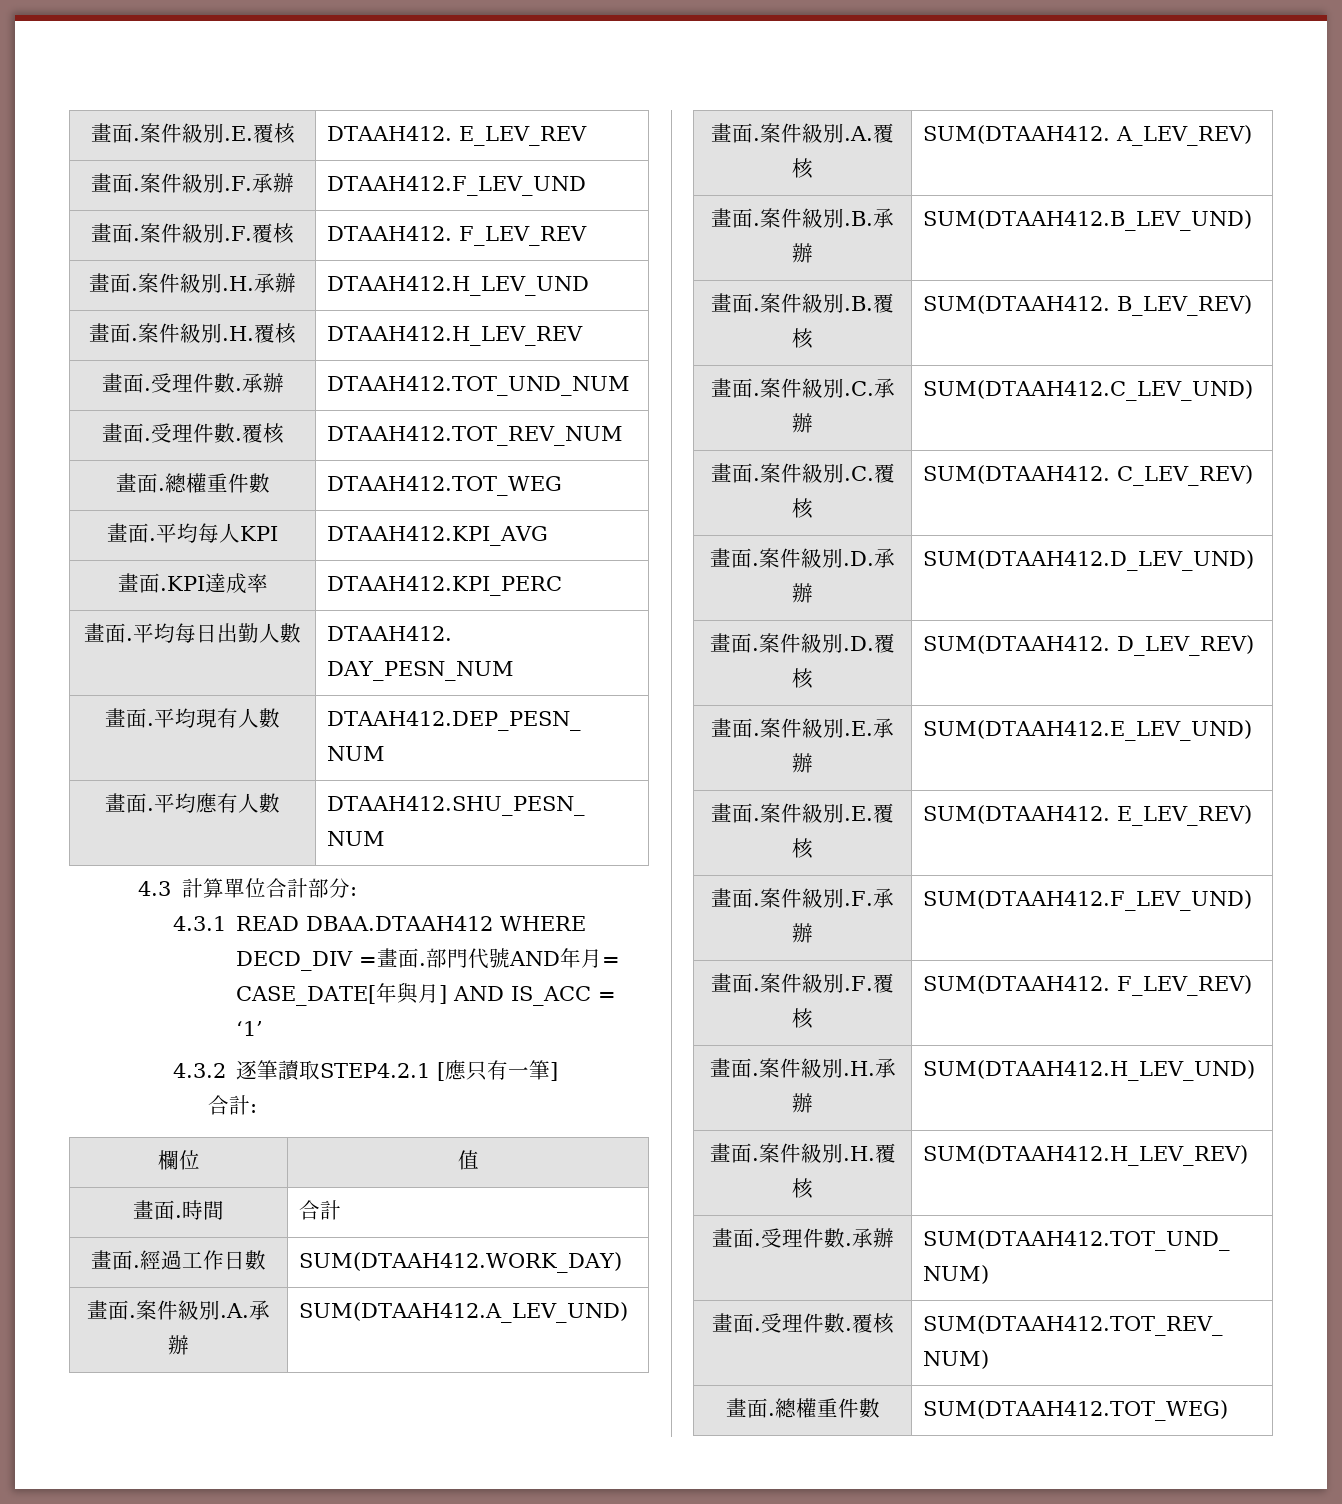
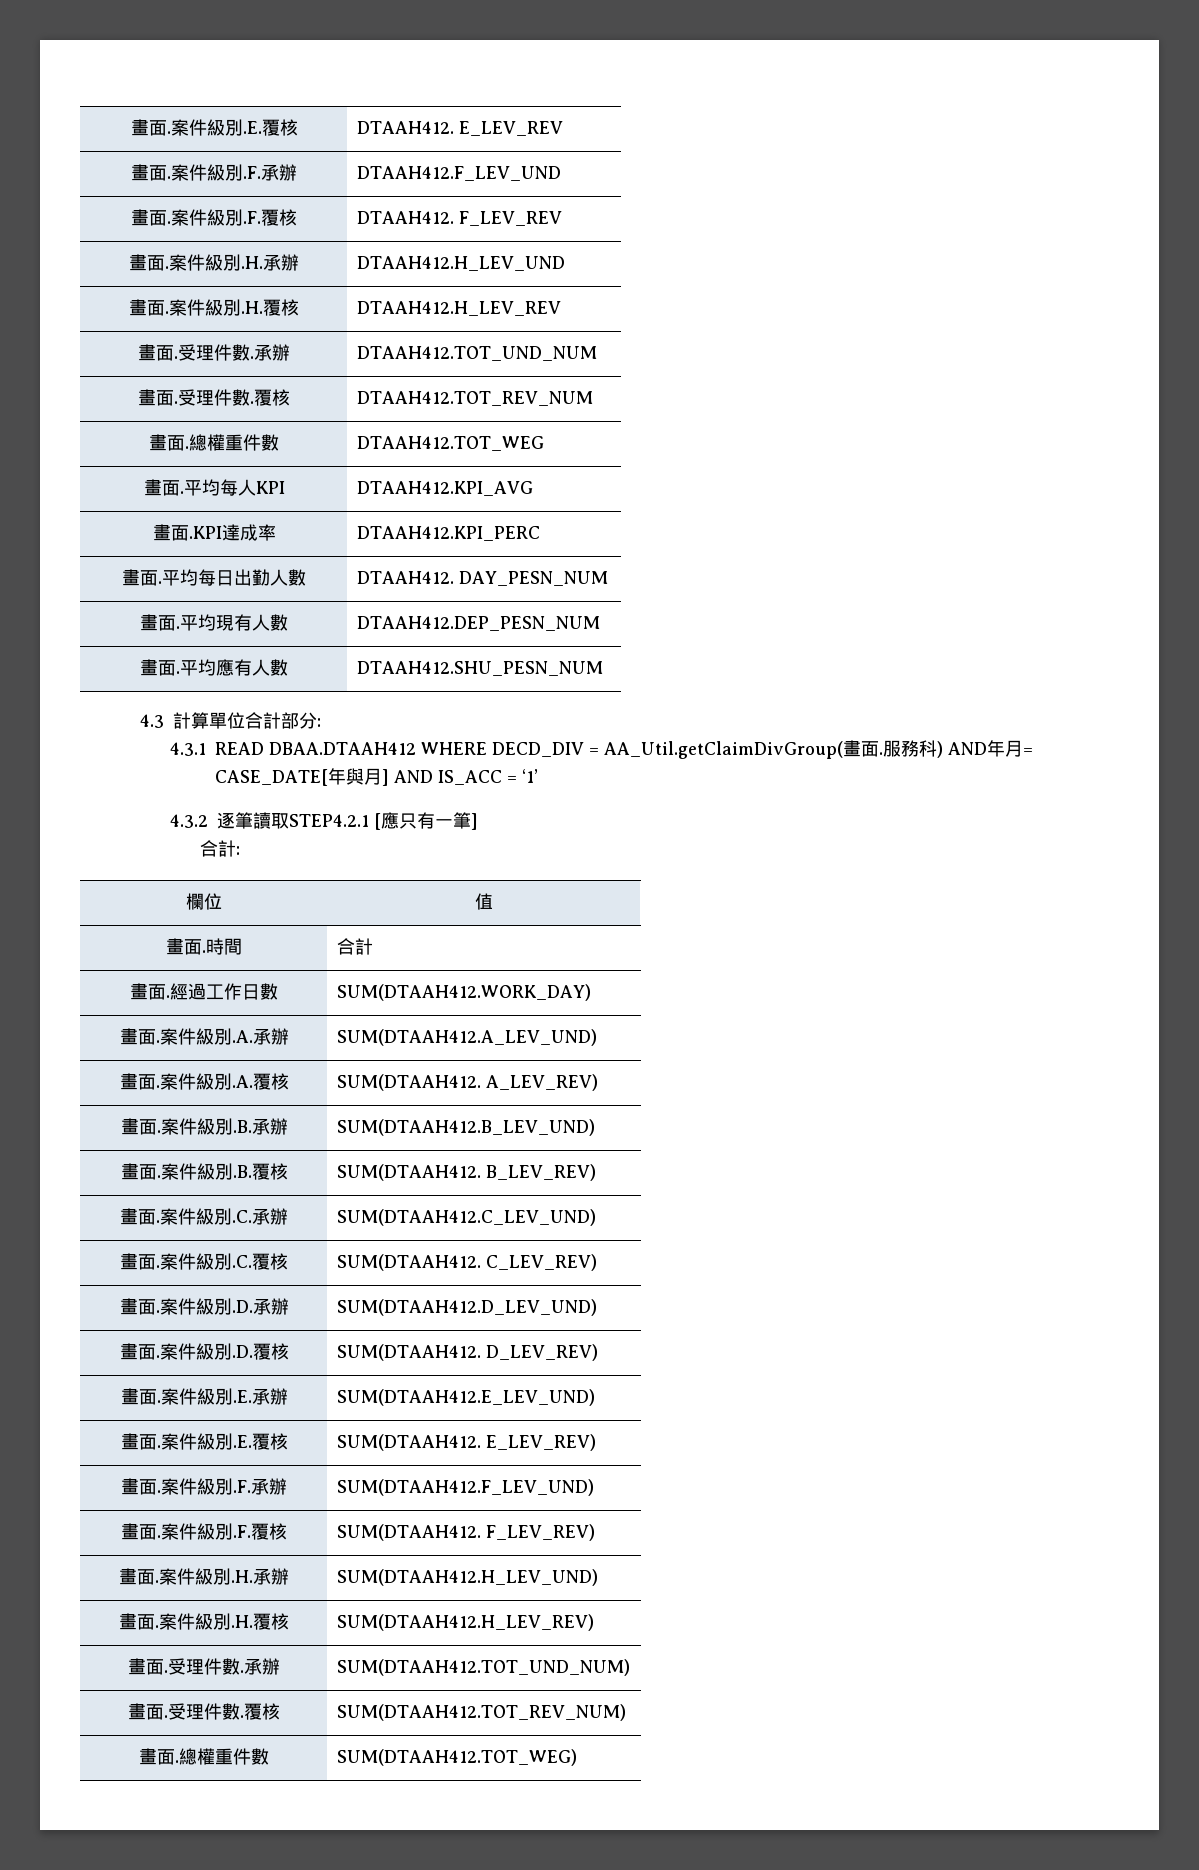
- 4.3.1 READ DBAA.DTAAH412 WHERE DECD_DIV =畫面.部門代號AND年月= CASE_DATE[年與月] AND IS_ACC = ‘1’
+ 4.3.1 READ DBAA.DTAAH412 WHERE DECD_DIV = AA_Util.getClaimDivGroup(畫面.服務科) AND年月= CASE_DATE[年與月] AND IS_ACC = ‘1’

